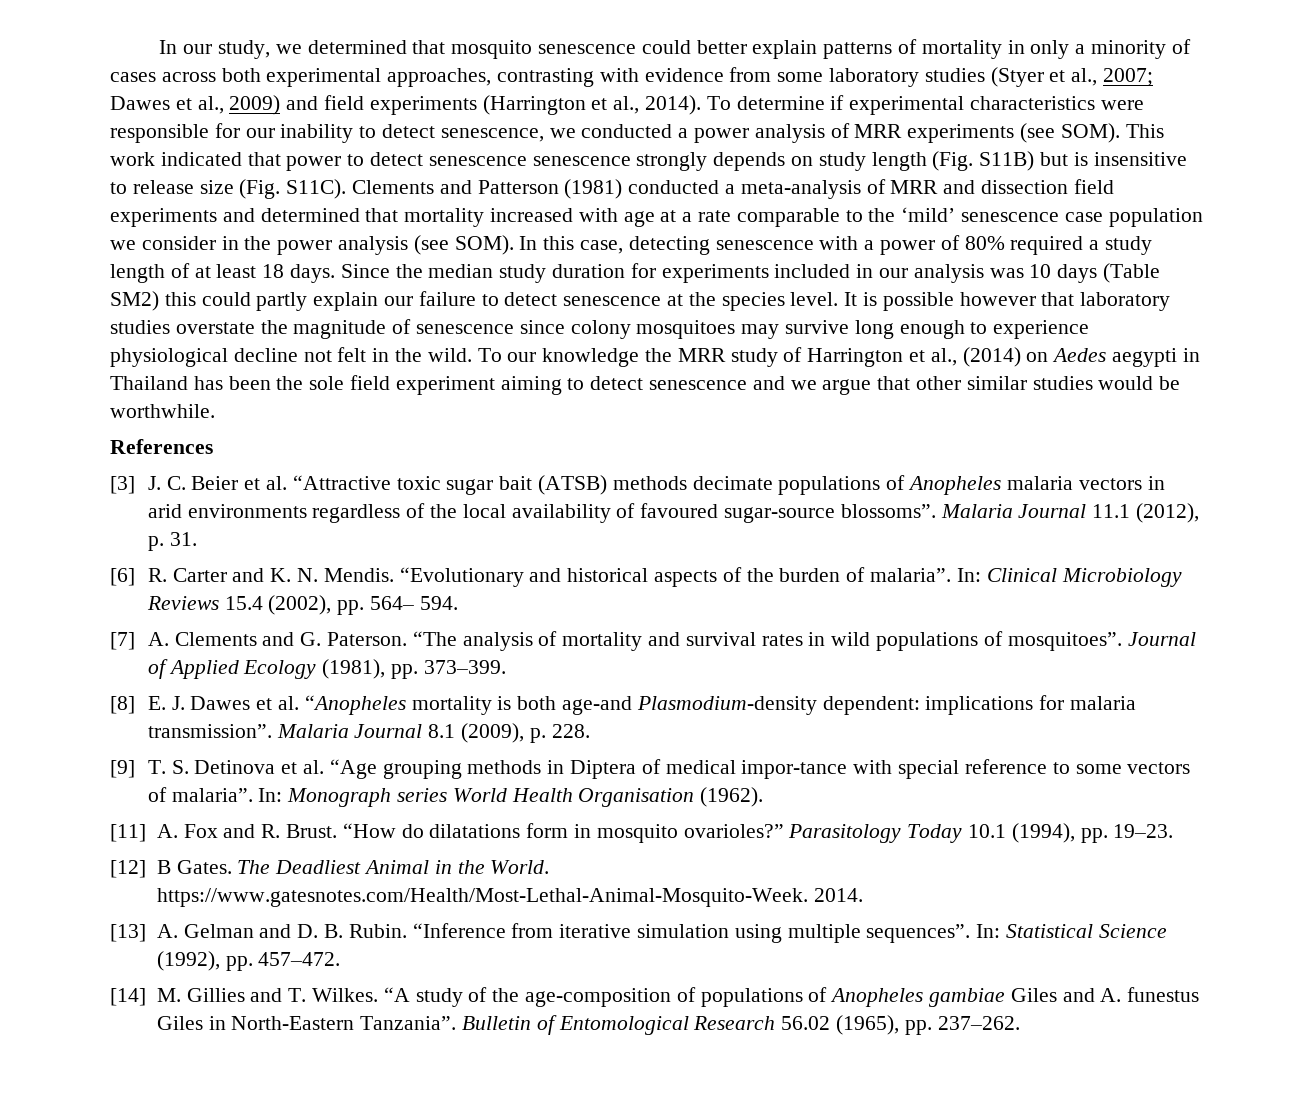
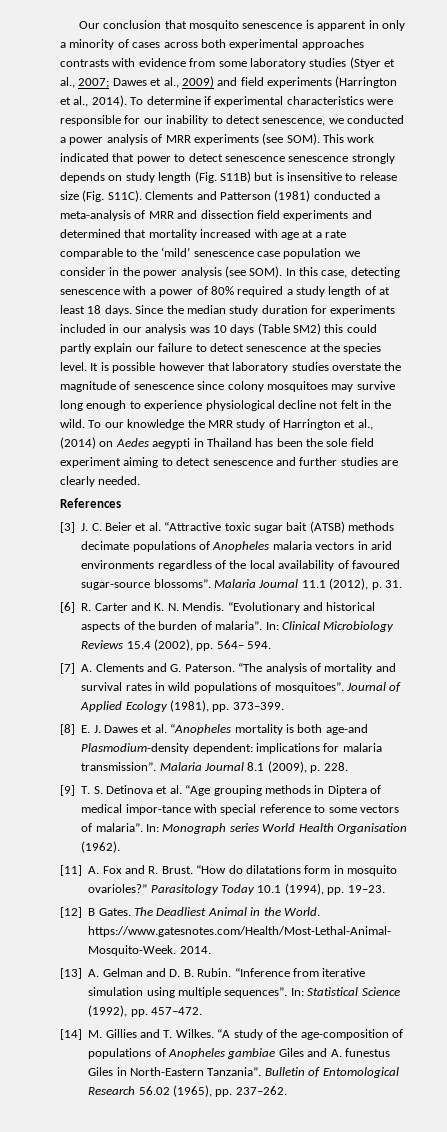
- In our study, we determined that mosquito senescence could better explain patterns of mortality in only a minority of cases across both experimental approaches, contrasting with evidence from some laboratory studies (Styer et al., 2007; Dawes et al., 2009) and field experiments (Harrington et al., 2014).
+ Our conclusion that mosquito senescence is apparent in only a minority of cases across both experimental approaches contrasts with evidence from some laboratory studies (Styer et al., 2007; Dawes et al., 2009) and field experiments (Harrington et al., 2014).
- To our knowledge the MRR study of Harrington et al., (2014) on Aedes aegypti in Thailand has been the sole field experiment aiming to detect senescence and we argue that other similar studies would be worthwhile.
+ To our knowledge the MRR study of Harrington et al., (2014) on Aedes aegypti in Thailand has been the sole field experiment aiming to detect senescence and further studies are clearly needed.

